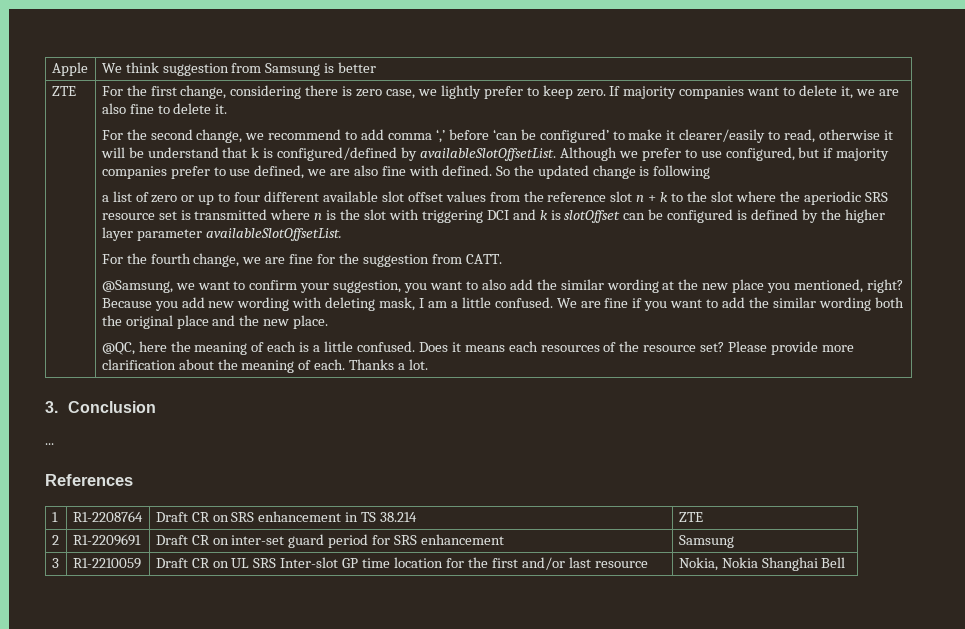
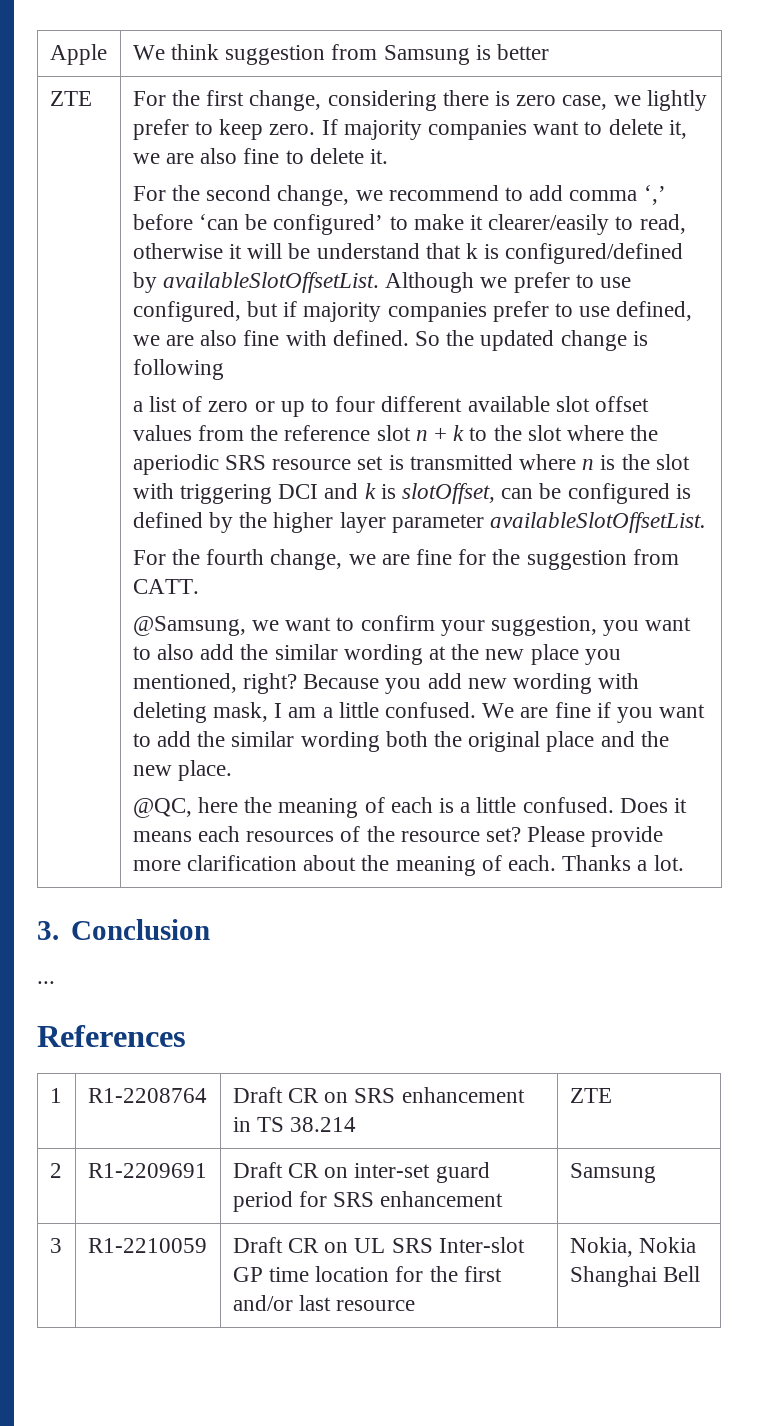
- a list of zero or up to four different available slot offset values from the reference slot n + k to the slot where the aperiodic SRS resource set is transmitted where n is the slot with triggering DCI and k is slotOffset can be configured is defined by the higher layer parameter availableSlotOffsetList.
+ a list of zero or up to four different available slot offset values from the reference slot n + k to the slot where the aperiodic SRS resource set is transmitted where n is the slot with triggering DCI and k is slotOffset, can be configured is defined by the higher layer parameter availableSlotOffsetList.

